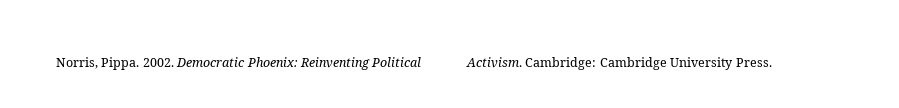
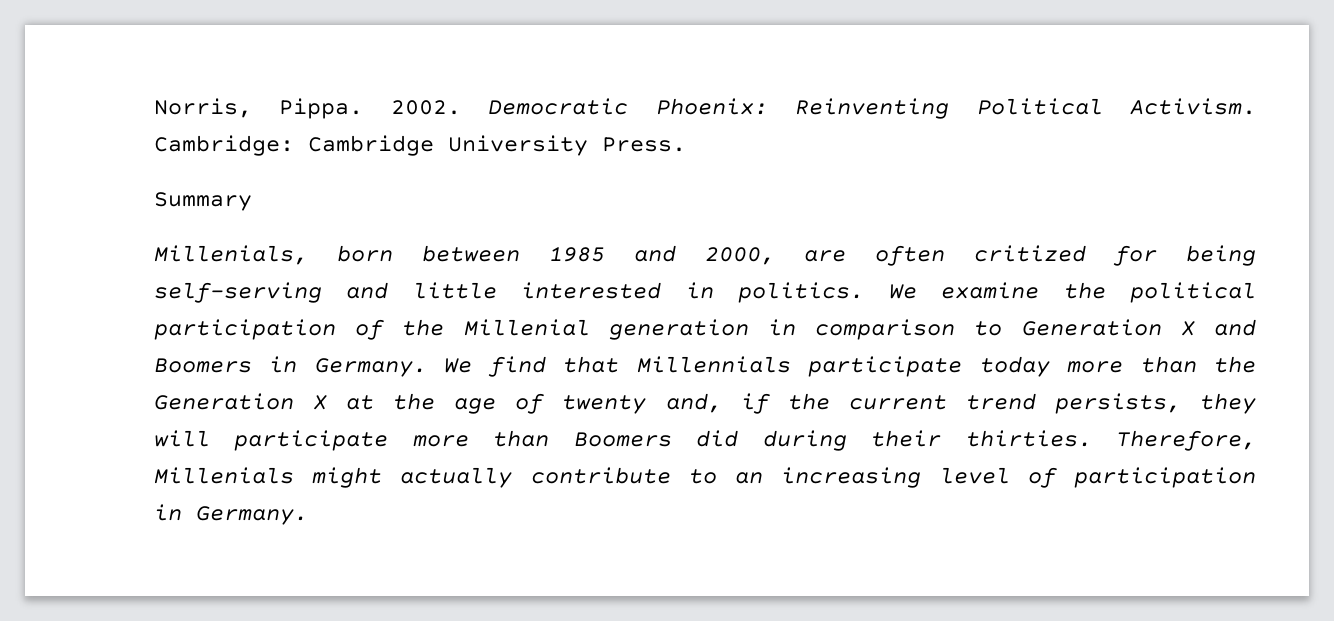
+ Summary
+ Millenials, born between 1985 and 2000, are often critized for being self-serving and little interested in politics. We examine the political participation of the Millenial generation in comparison to Generation X and Boomers in Germany. We find that Millennials participate today more than the Generation X at the age of twenty and, if the current trend persists, they will participate more than Boomers did during their thirties. Therefore, Millenials might actually contribute to an increasing level of participation in Germany.

